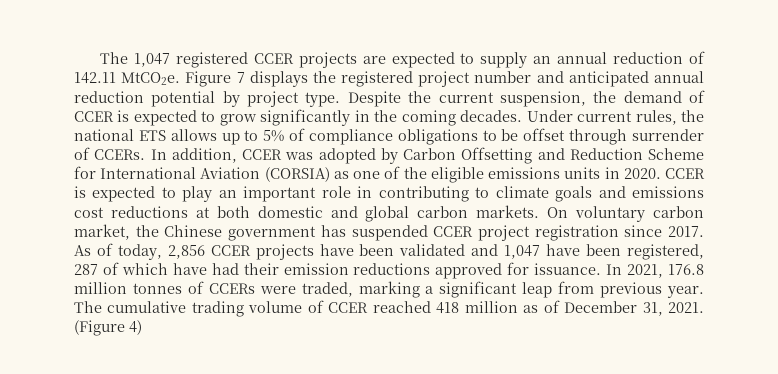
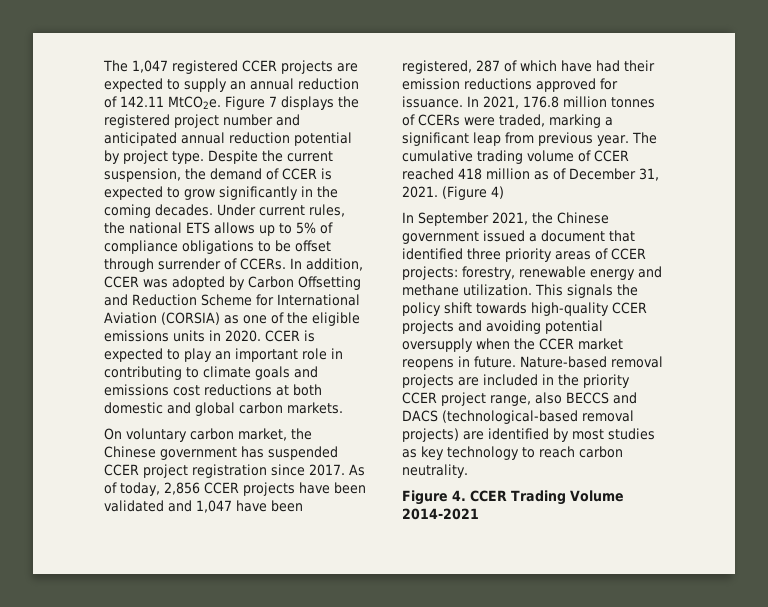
- CCER is expected to play an important role in contributing to climate goals and emissions cost reductions at both domestic and global carbon markets. On voluntary carbon market, the Chinese government has suspended CCER project registration since 2017.
+ CCER is expected to play an important role in contributing to climate goals and emissions cost reductions at both domestic and global carbon markets.
+ On voluntary carbon market, the Chinese government has suspended CCER project registration since 2017.
+ In September 2021, the Chinese government issued a document that identified three priority areas of CCER projects: forestry, renewable energy and methane utilization. This signals the policy shift towards high-quality CCER projects and avoiding potential oversupply when the CCER market reopens in future. Nature-based removal projects are included in the priority CCER project range, also BECCS and DACS (technological-based removal projects) are identified by most studies as key technology to reach carbon neutrality.
+ Figure 4. CCER Trading Volume 2014-2021

